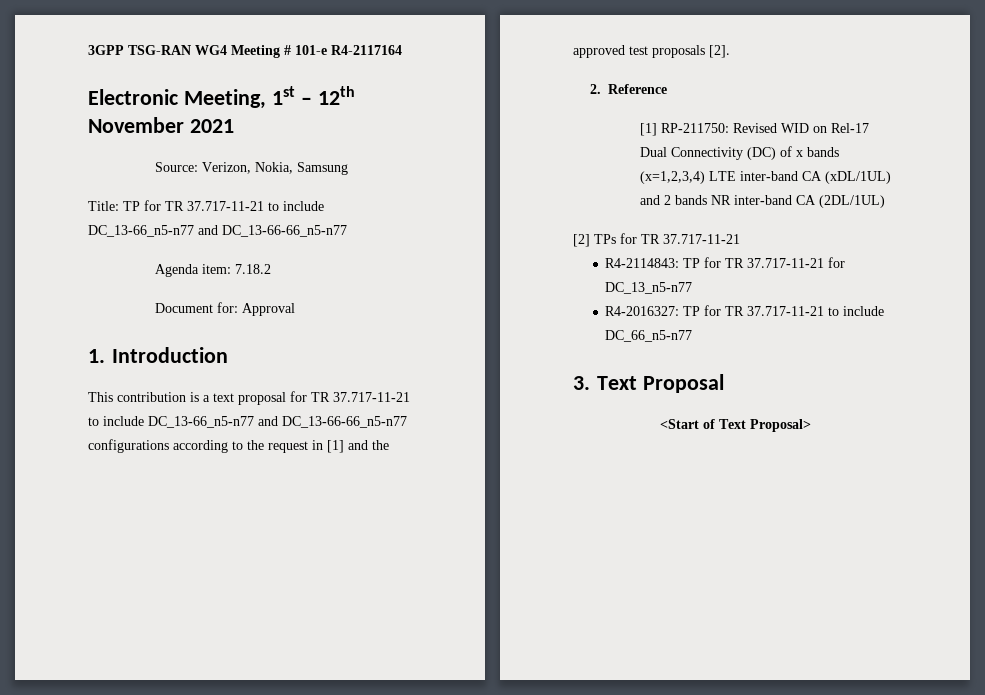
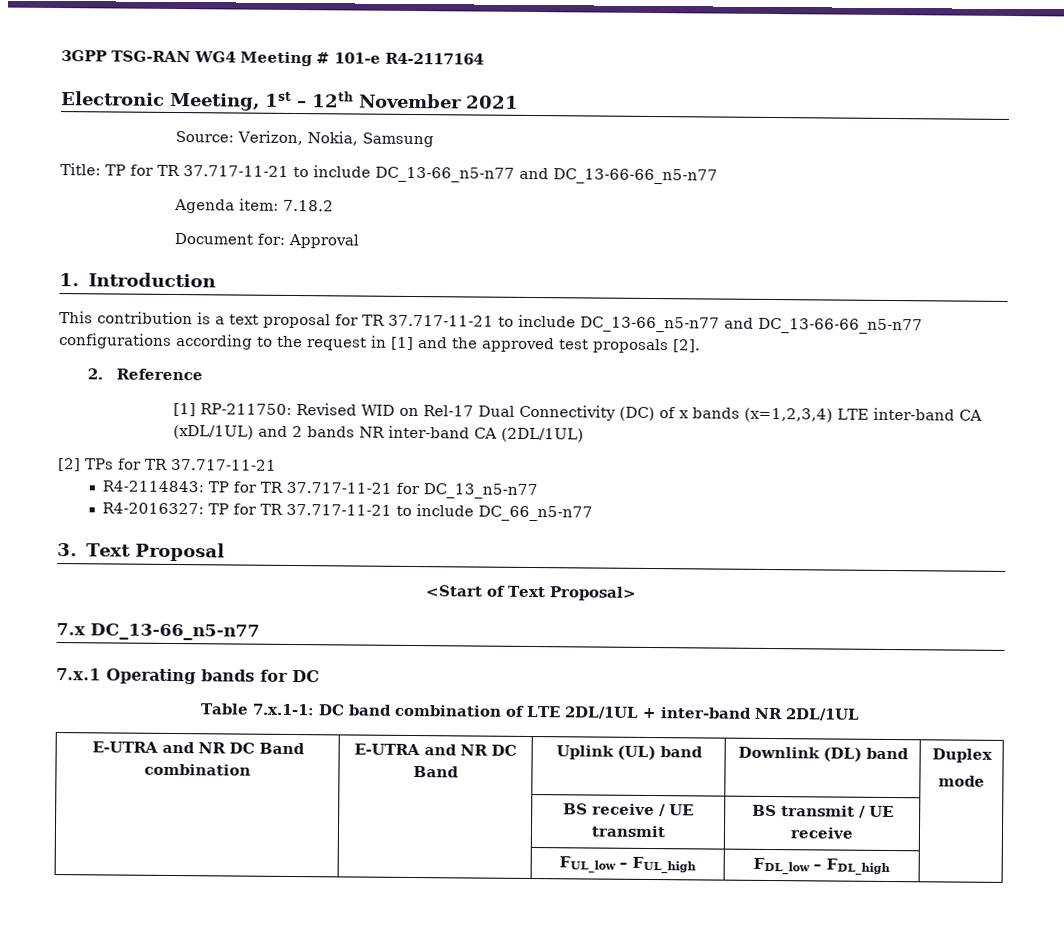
+ 7.x DC_13-66_n5-n77
+ 7.x.1 Operating bands for DC
+ Table 7.x.1-1: DC band combination of LTE 2DL/1UL + inter-band NR 2DL/1UL
+ E-UTRA and NR DC Band combination | E-UTRA and NR DC Band | Uplink (UL) band | Downlink (DL) band | Duplex
+ mode
+ | | BS receive / UE transmit | BS transmit / UE receive |
+ | | FUL_low – FUL_high | FDL_low – FDL_high |

